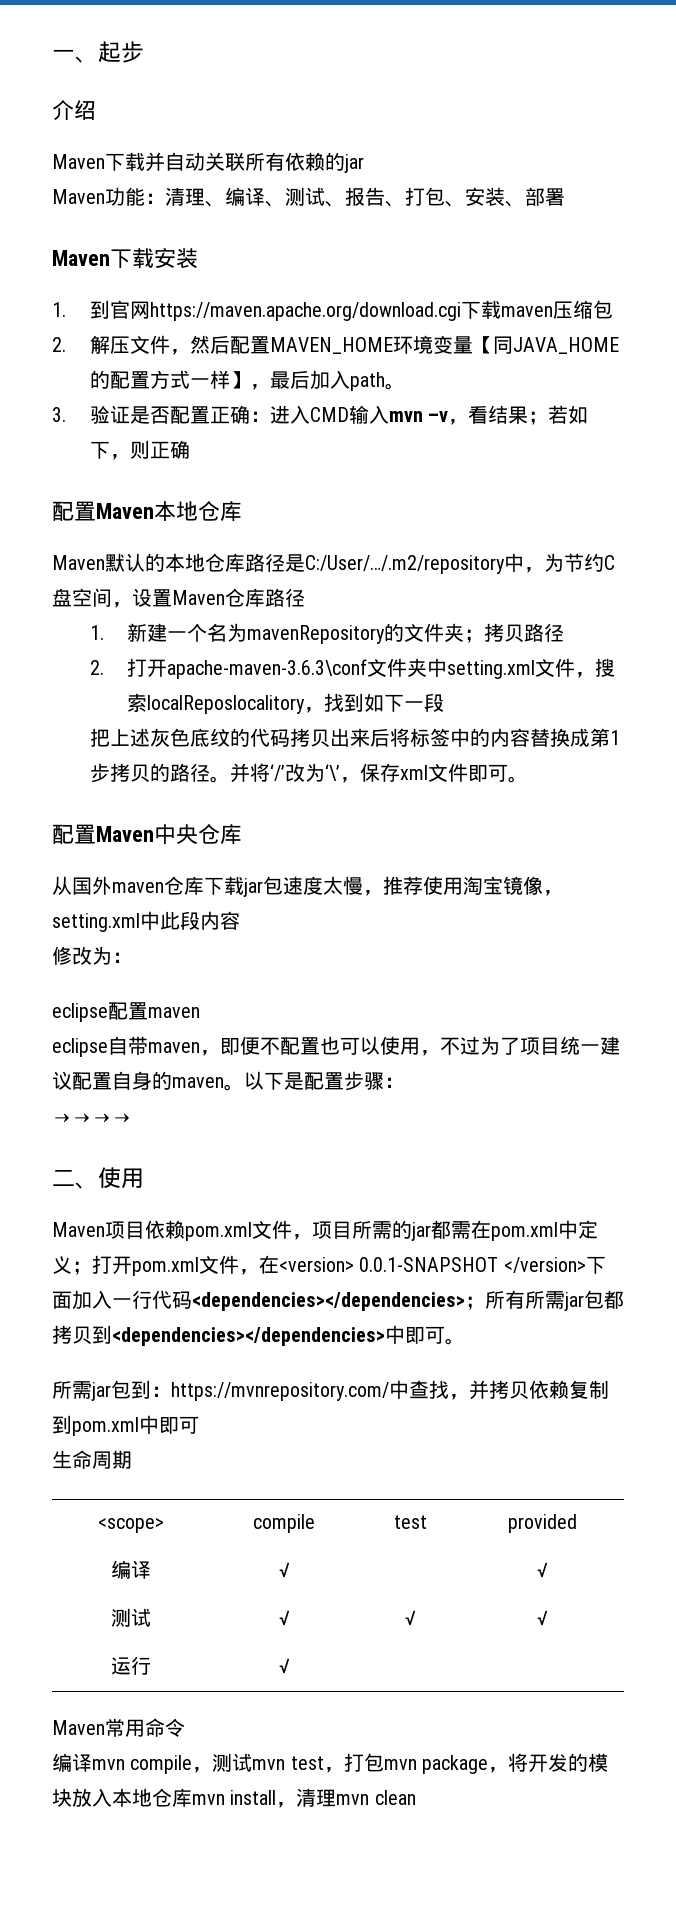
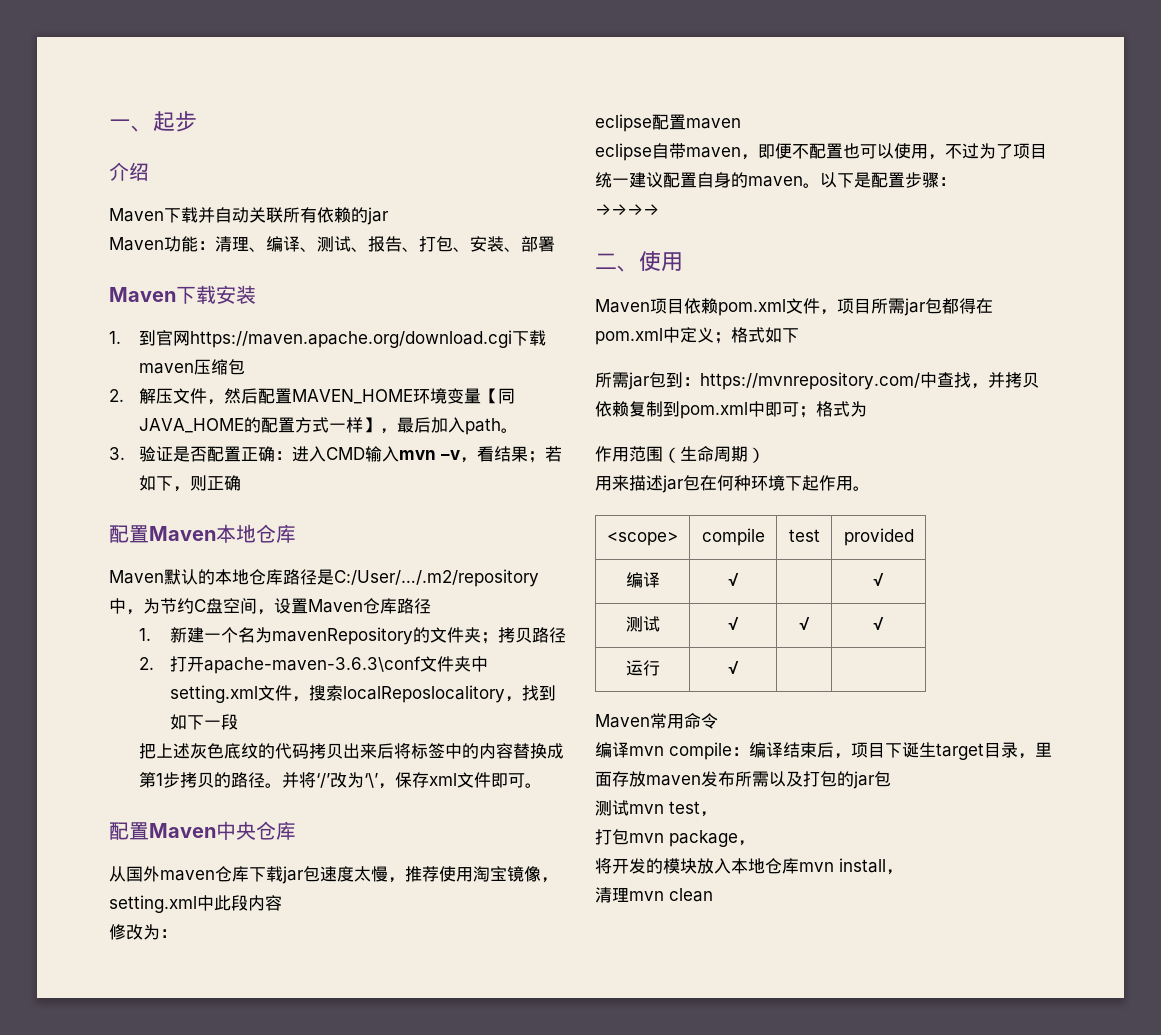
- Maven项目依赖pom.xml文件，项目所需的jar都需在pom.xml中定义；打开pom.xml文件，在<version> 0.0.1-SNAPSHOT </version>下面加入一行代码<dependencies></dependencies>；所有所需jar包都拷贝到<dependencies></dependencies>中即可。
+ Maven项目依赖pom.xml文件，项目所需jar包都得在pom.xml中定义；格式如下
- 所需jar包到：https://mvnrepository.com/中查找，并拷贝依赖复制到pom.xml中即可
- 生命周期
+ 所需jar包到：https://mvnrepository.com/中查找，并拷贝依赖复制到pom.xml中即可；格式为
+ 作用范围（生命周期）
+ 用来描述jar包在何种环境下起作用。
- 编译mvn compile，测试mvn test，打包mvn package，将开发的模块放入本地仓库mvn install，清理mvn clean
+ 编译mvn compile：编译结束后，项目下诞生target目录，里面存放maven发布所需以及打包的jar包
+ 测试mvn test，
+ 打包mvn package，
+ 将开发的模块放入本地仓库mvn install，
+ 清理mvn clean

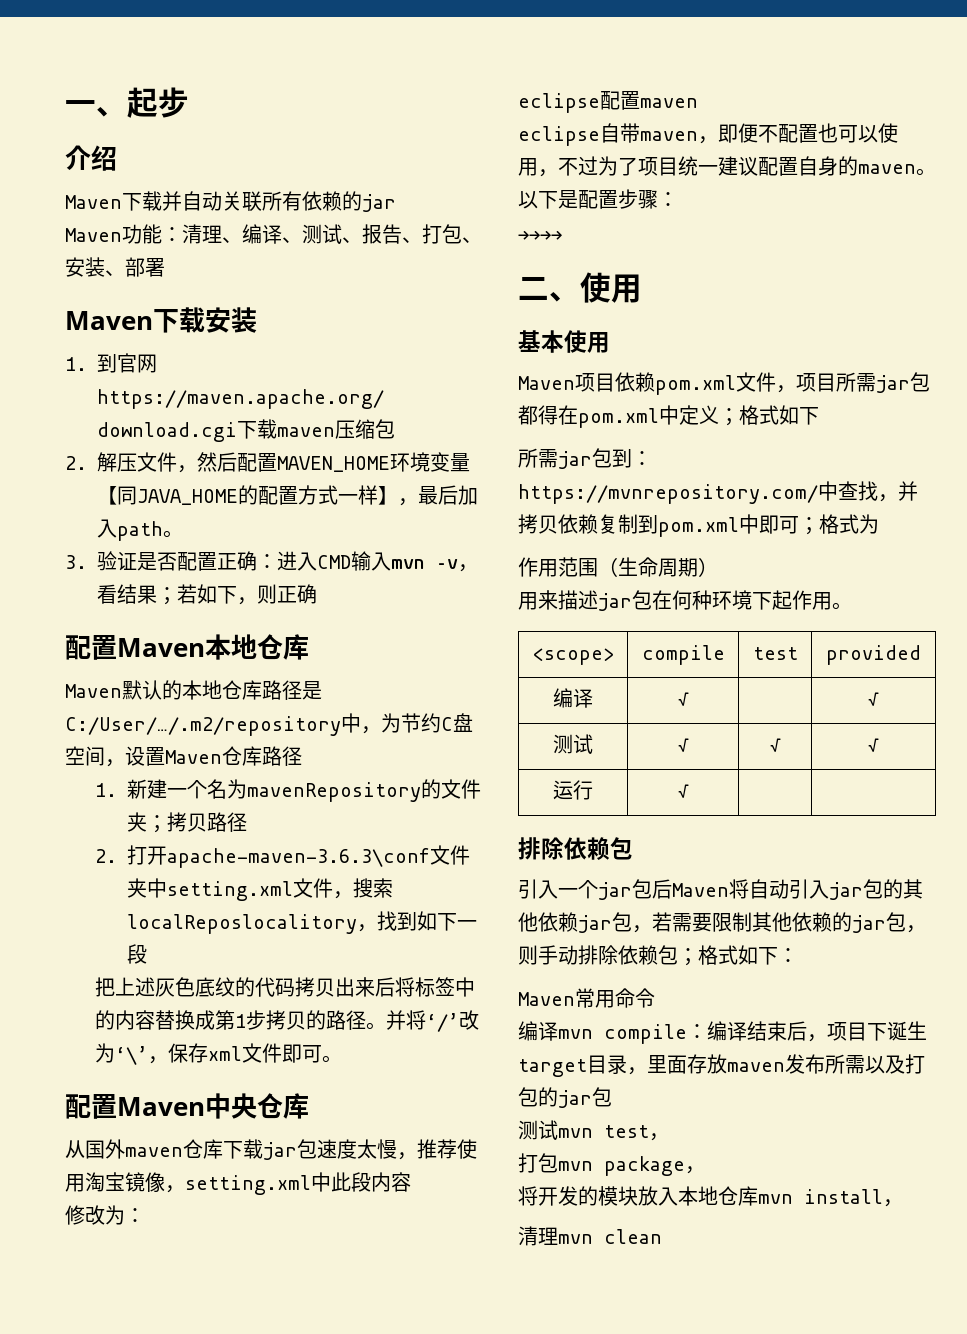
+ 基本使用
  运行 | √ | |
+ 排除依赖包
+ 引入一个jar包后Maven将自动引入jar包的其他依赖jar包，若需要限制其他依赖的jar包，则手动排除依赖包；格式如下：

